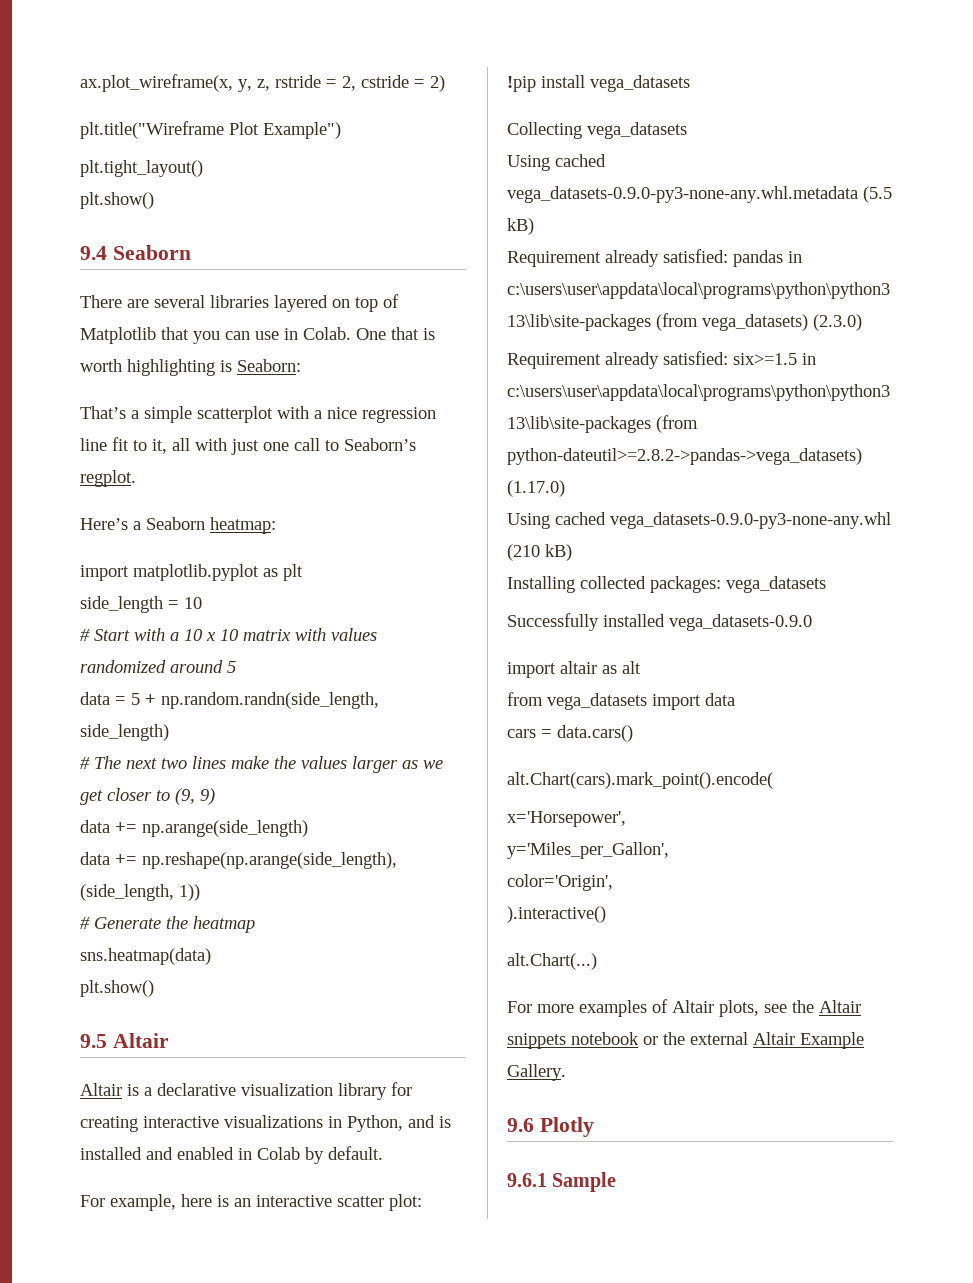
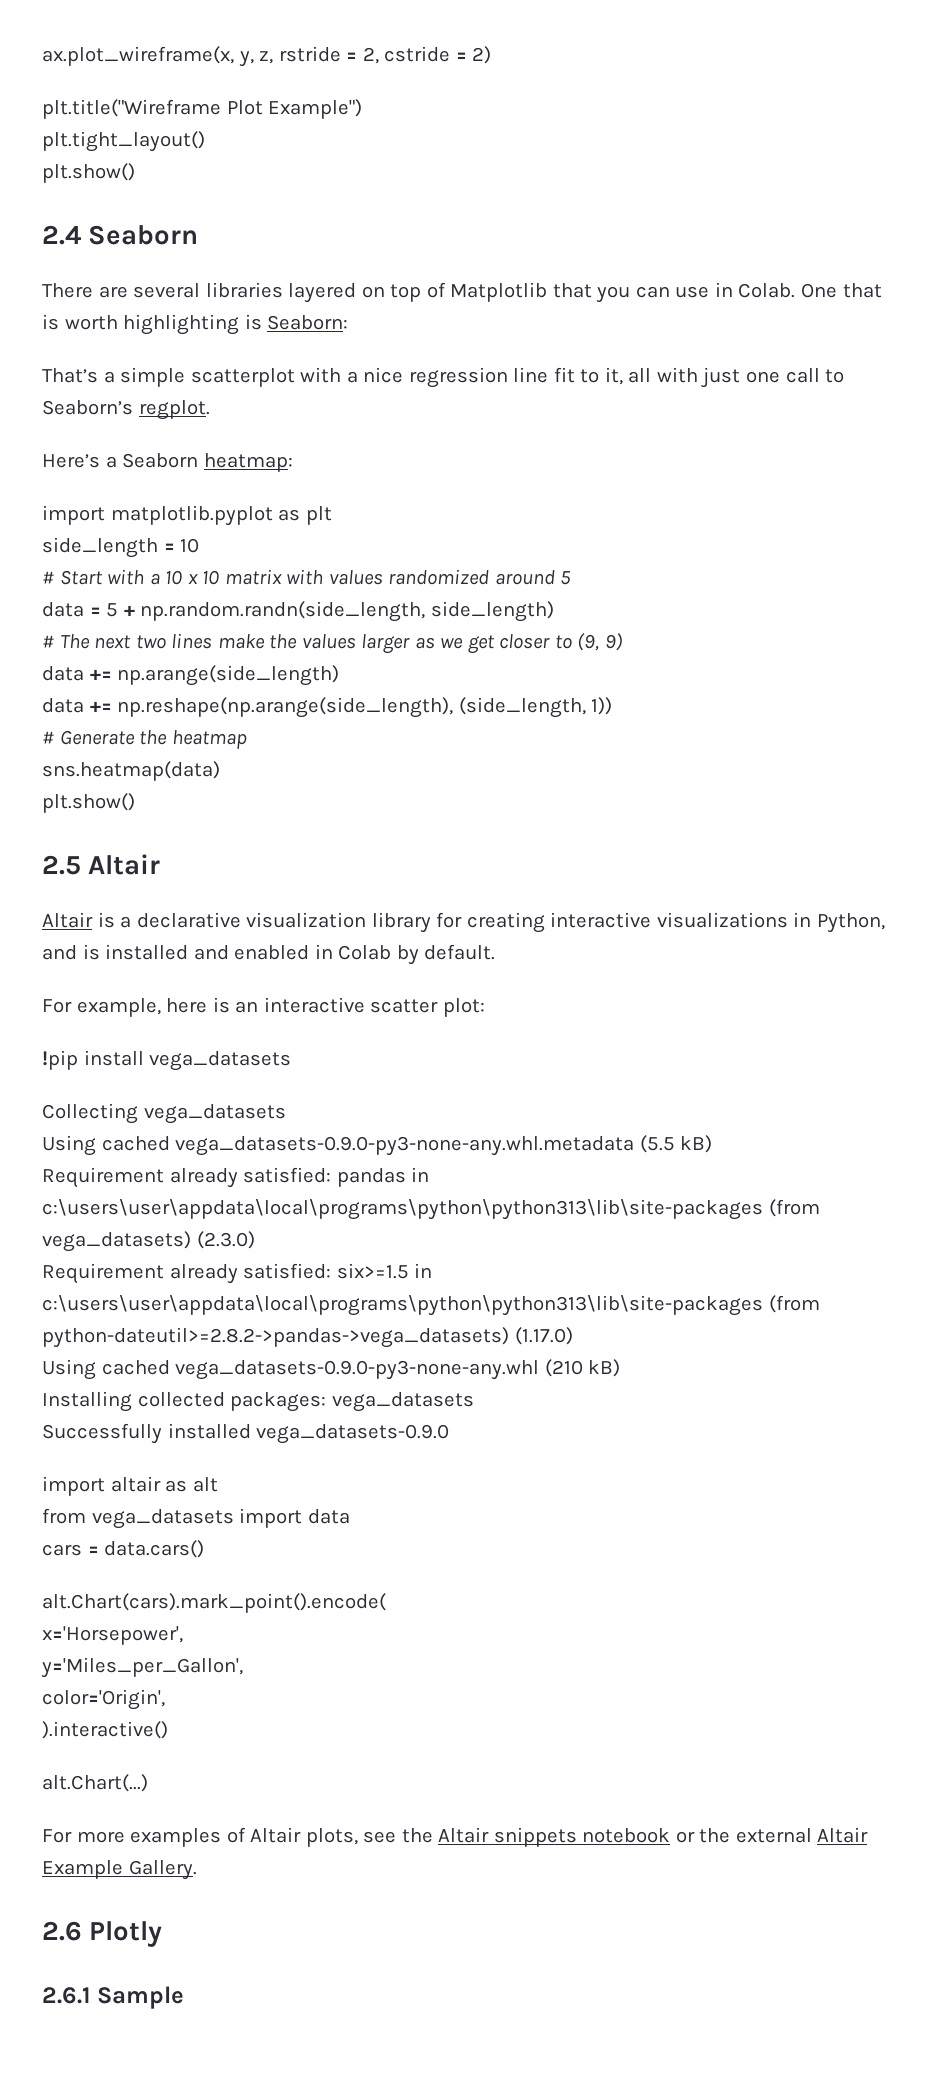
- 9.4 Seaborn
+ 2.4 Seaborn
- 9.5 Altair
+ 2.5 Altair
- 9.6 Plotly
+ 2.6 Plotly
- 9.6.1 Sample
+ 2.6.1 Sample

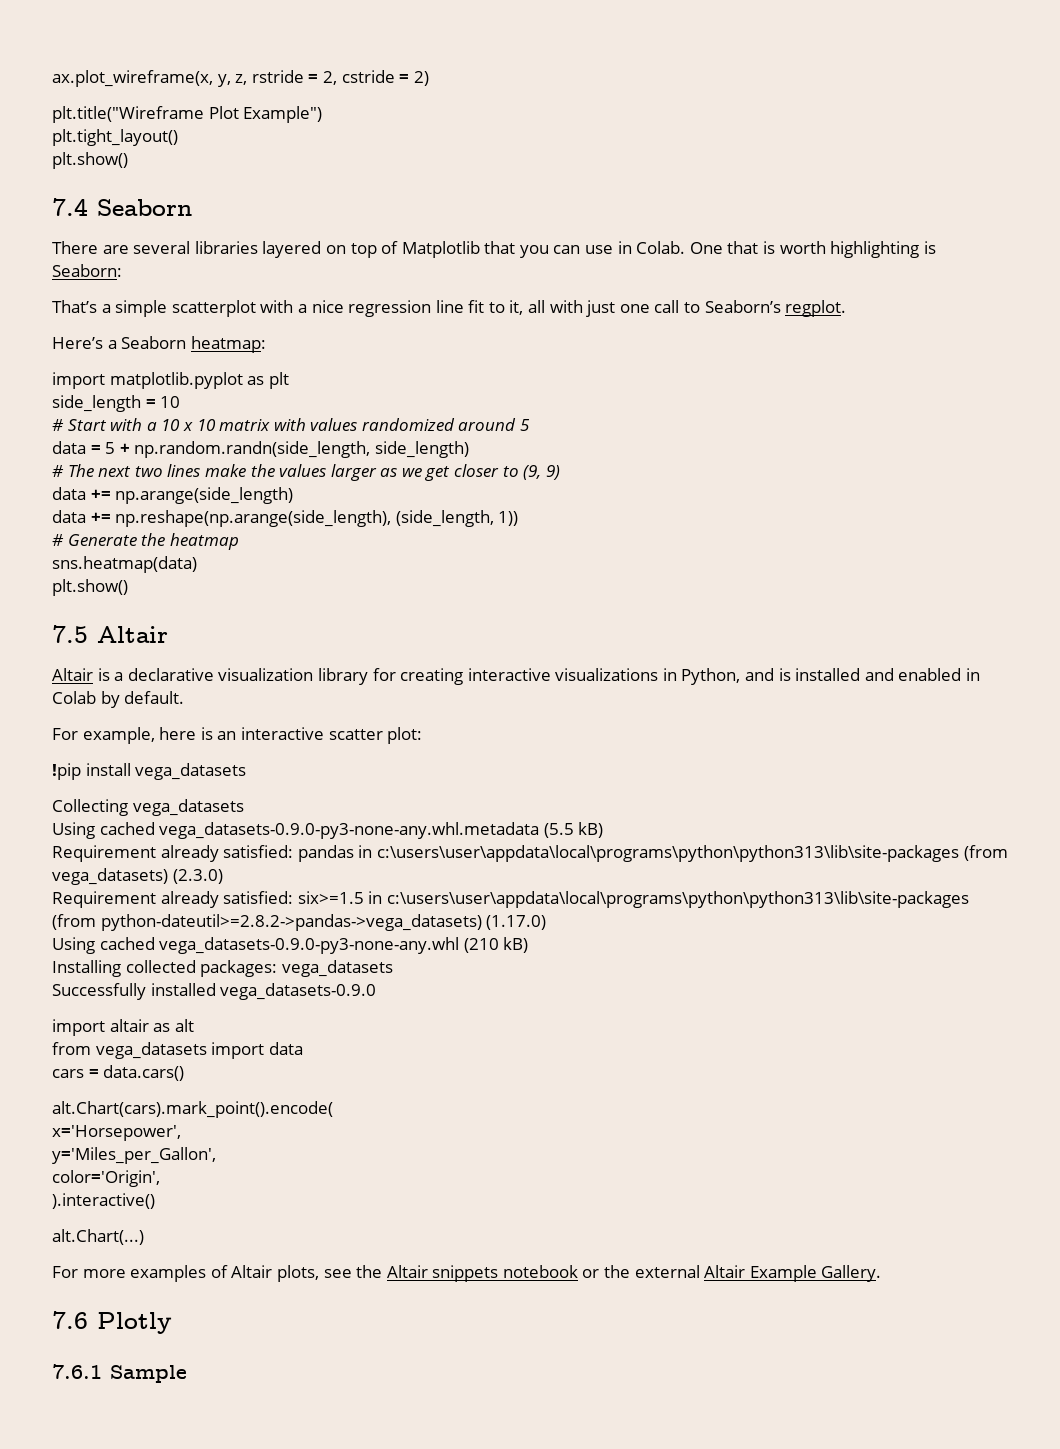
- 2.4 Seaborn
+ 7.4 Seaborn
- 2.5 Altair
+ 7.5 Altair
- 2.6 Plotly
+ 7.6 Plotly
- 2.6.1 Sample
+ 7.6.1 Sample

